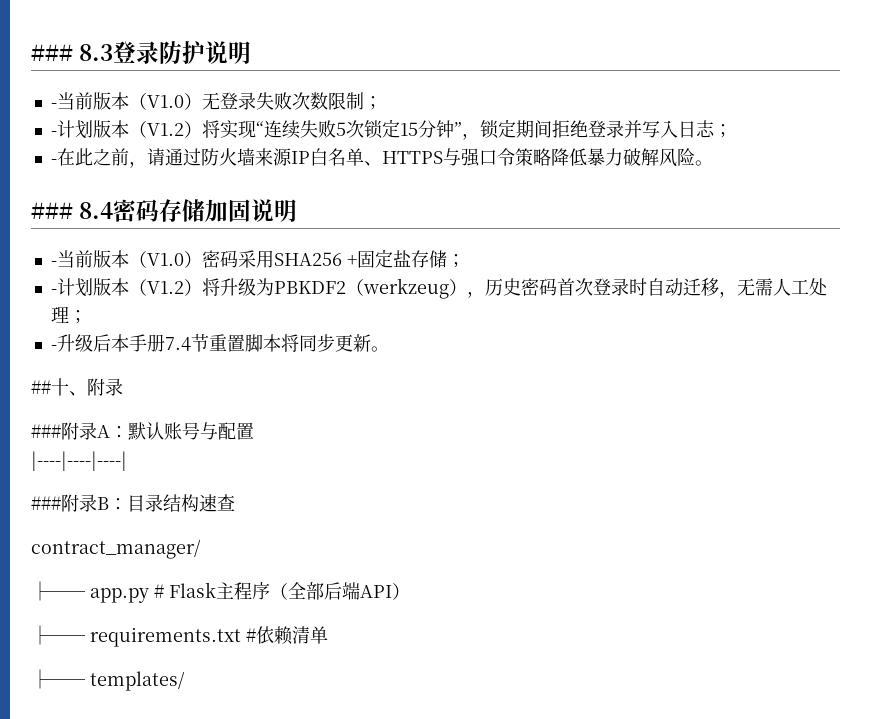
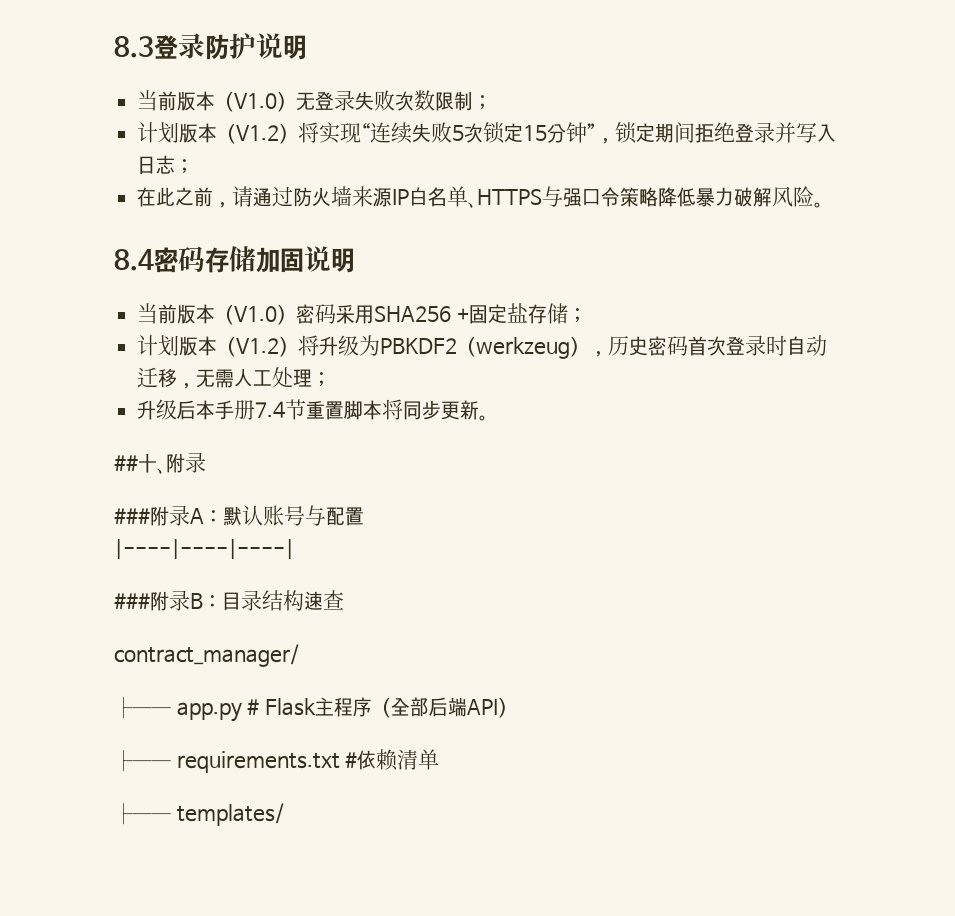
- ### 8.3登录防护说明
+ 8.3登录防护说明
- -当前版本（V1.0）无登录失败次数限制；
+ 当前版本（V1.0）无登录失败次数限制；
- -计划版本（V1.2）将实现“连续失败5次锁定15分钟”，锁定期间拒绝登录并写入日志；
+ 计划版本（V1.2）将实现“连续失败5次锁定15分钟”，锁定期间拒绝登录并写入日志；
- -在此之前，请通过防火墙来源IP白名单、HTTPS与强口令策略降低暴力破解风险。
+ 在此之前，请通过防火墙来源IP白名单、HTTPS与强口令策略降低暴力破解风险。
- ### 8.4密码存储加固说明
+ 8.4密码存储加固说明
- -当前版本（V1.0）密码采用SHA256 +固定盐存储；
+ 当前版本（V1.0）密码采用SHA256 +固定盐存储；
- -计划版本（V1.2）将升级为PBKDF2（werkzeug），历史密码首次登录时自动迁移，无需人工处理；
+ 计划版本（V1.2）将升级为PBKDF2（werkzeug），历史密码首次登录时自动迁移，无需人工处理；
- -升级后本手册7.4节重置脚本将同步更新。
+ 升级后本手册7.4节重置脚本将同步更新。

